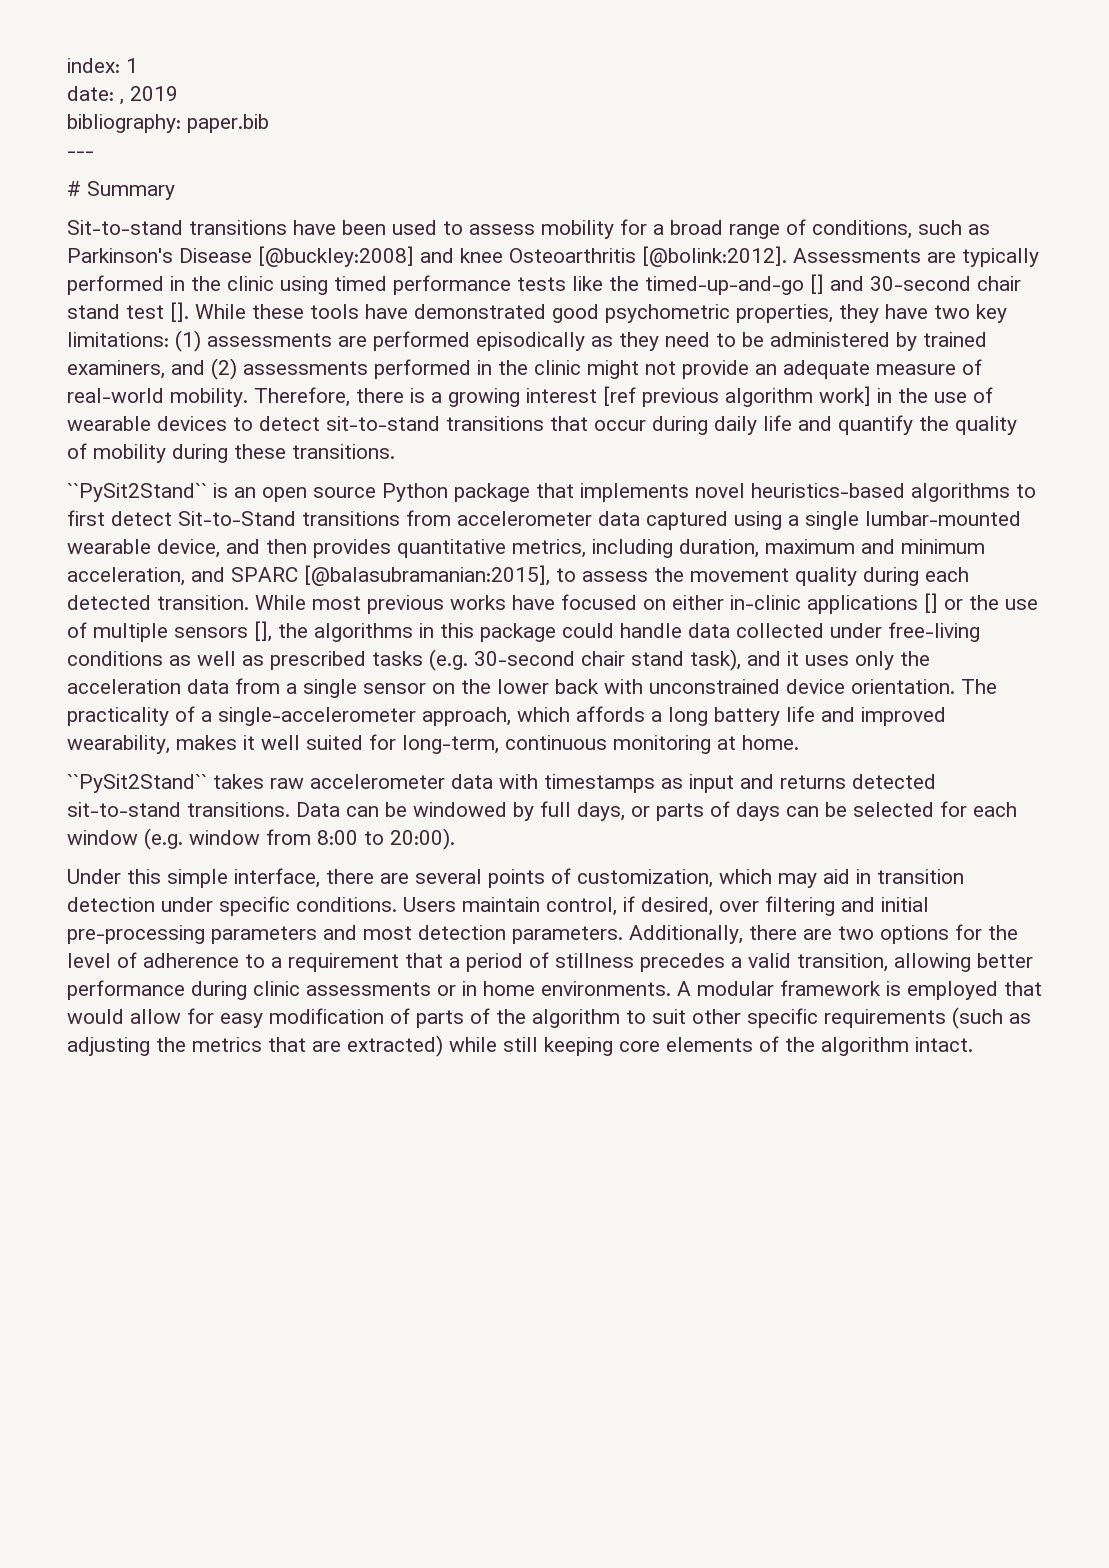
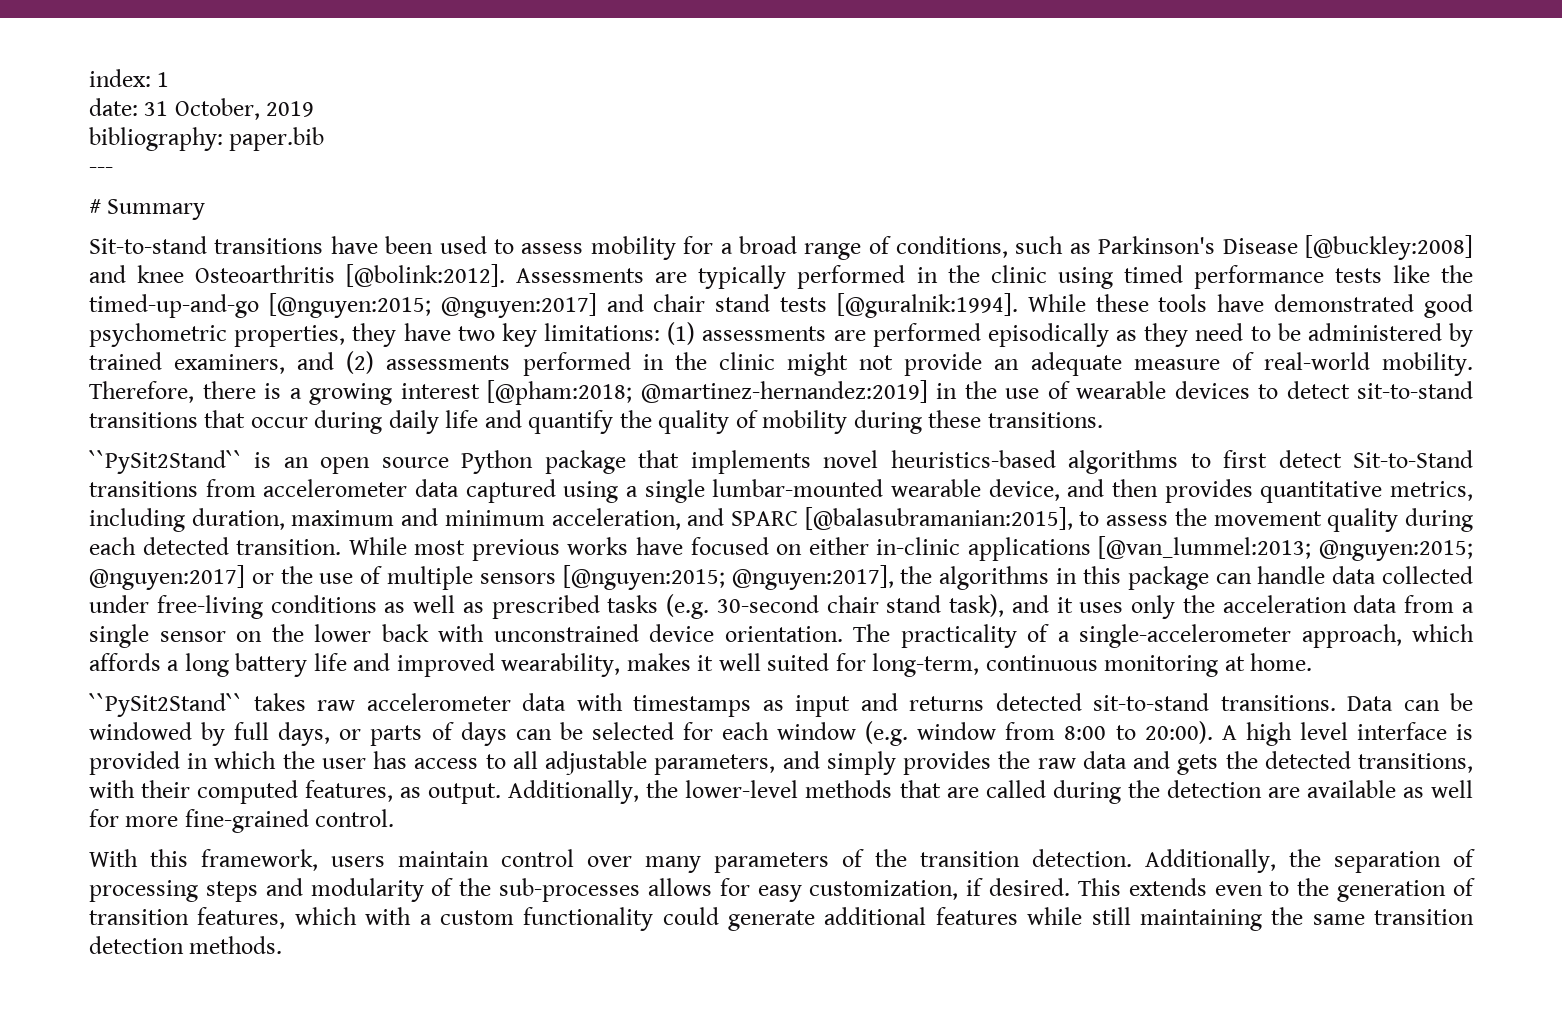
- date: , 2019
+ date: 31 October, 2019
- Assessments are typically performed in the clinic using timed performance tests like the timed-up-and-go [] and 30-second chair stand test [].
+ Assessments are typically performed in the clinic using timed performance tests like the timed-up-and-go [@nguyen:2015; @nguyen:2017] and chair stand tests [@guralnik:1994].
- Therefore, there is a growing interest [ref previous algorithm work] in the use of wearable devices to detect sit-to-stand transitions that occur during daily life and quantify the quality of mobility during these transitions.
+ Therefore, there is a growing interest [@pham:2018; @martinez-hernandez:2019] in the use of wearable devices to detect sit-to-stand transitions that occur during daily life and quantify the quality of mobility during these transitions.
- While most previous works have focused on either in-clinic applications [] or the use of multiple sensors [], the algorithms in this package could handle data collected under free-living conditions as well as prescribed tasks (e.g. 30-second chair stand task), and it uses only the acceleration data from a single sensor on the lower back with unconstrained device orientation.
+ While most previous works have focused on either in-clinic applications [@van_lummel:2013; @nguyen:2015; @nguyen:2017] or the use of multiple sensors [@nguyen:2015; @nguyen:2017], the algorithms in this package can handle data collected under free-living conditions as well as prescribed tasks (e.g. 30-second chair stand task), and it uses only the acceleration data from a single sensor on the lower back with unconstrained device orientation.
- Data can be windowed by full days, or parts of days can be selected for each window (e.g. window from 8:00 to 20:00).
- Under this simple interface, there are several points of customization, which may aid in transition detection under specific conditions. Users maintain control, if desired, over filtering and initial pre-processing parameters and most detection parameters. Additionally, there are two options for the level of adherence to a requirement that a period of stillness precedes a valid transition, allowing better performance during clinic assessments or in home environments. A modular framework is employed that would allow for easy modification of parts of the algorithm to suit other specific requirements (such as adjusting the metrics that are extracted) while still keeping core elements of the algorithm intact.
+ Data can be windowed by full days, or parts of days can be selected for each window (e.g. window from 8:00 to 20:00). A high level interface is provided in which the user has access to all adjustable parameters, and simply provides the raw data and gets the detected transitions, with their computed features, as output. Additionally, the lower-level methods that are called during the detection are available as well for more fine-grained control.
+ With this framework, users maintain control over many parameters of the transition detection. Additionally, the separation of processing steps and modularity of the sub-processes allows for easy customization, if desired. This extends even to the generation of transition features, which with a custom functionality could generate additional features while still maintaining the same transition detection methods.

